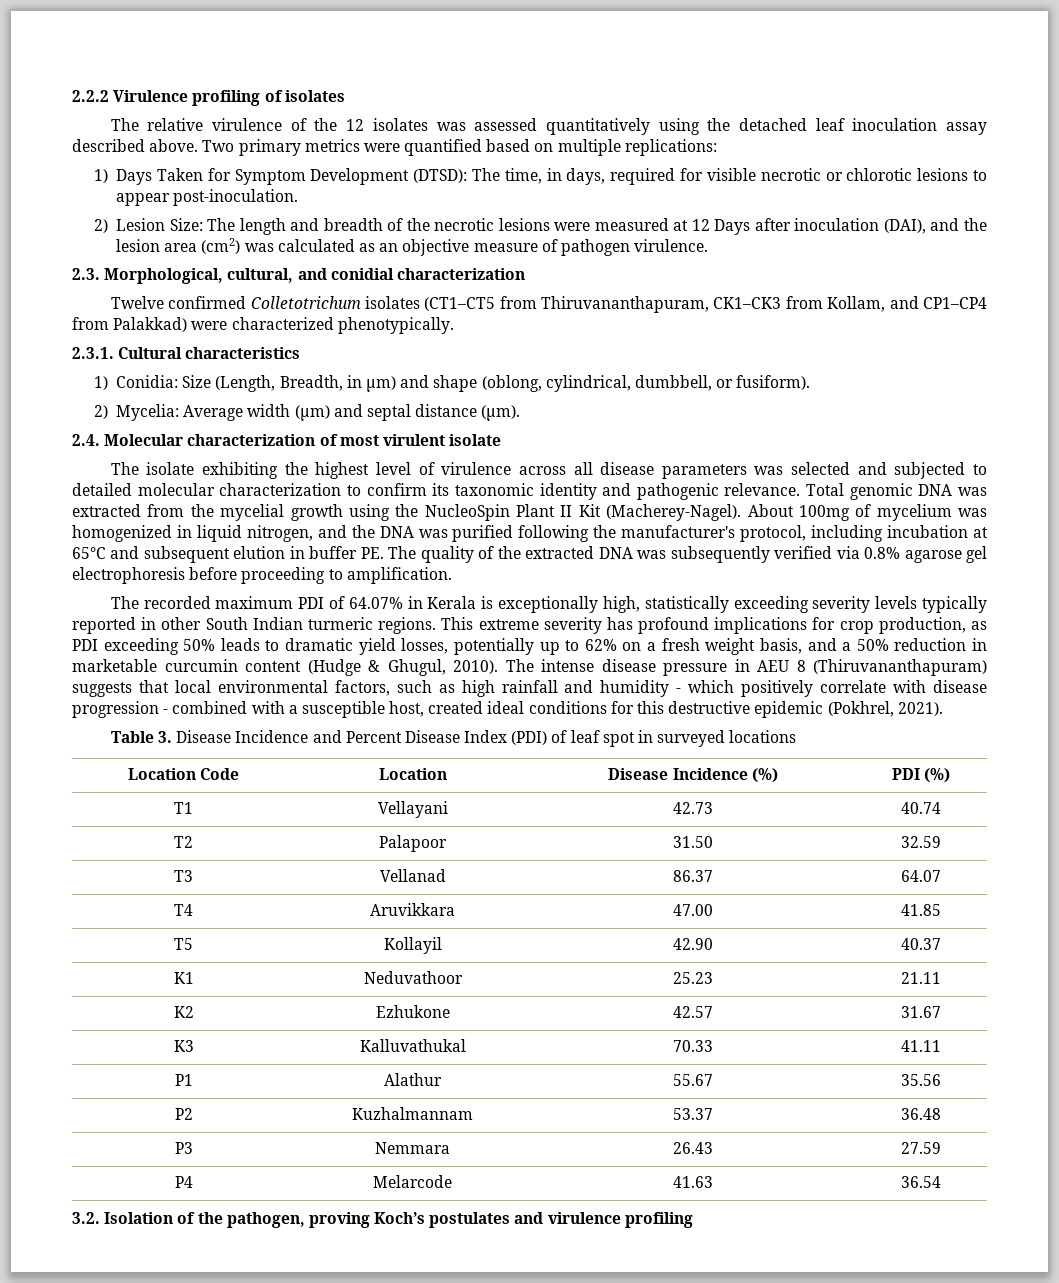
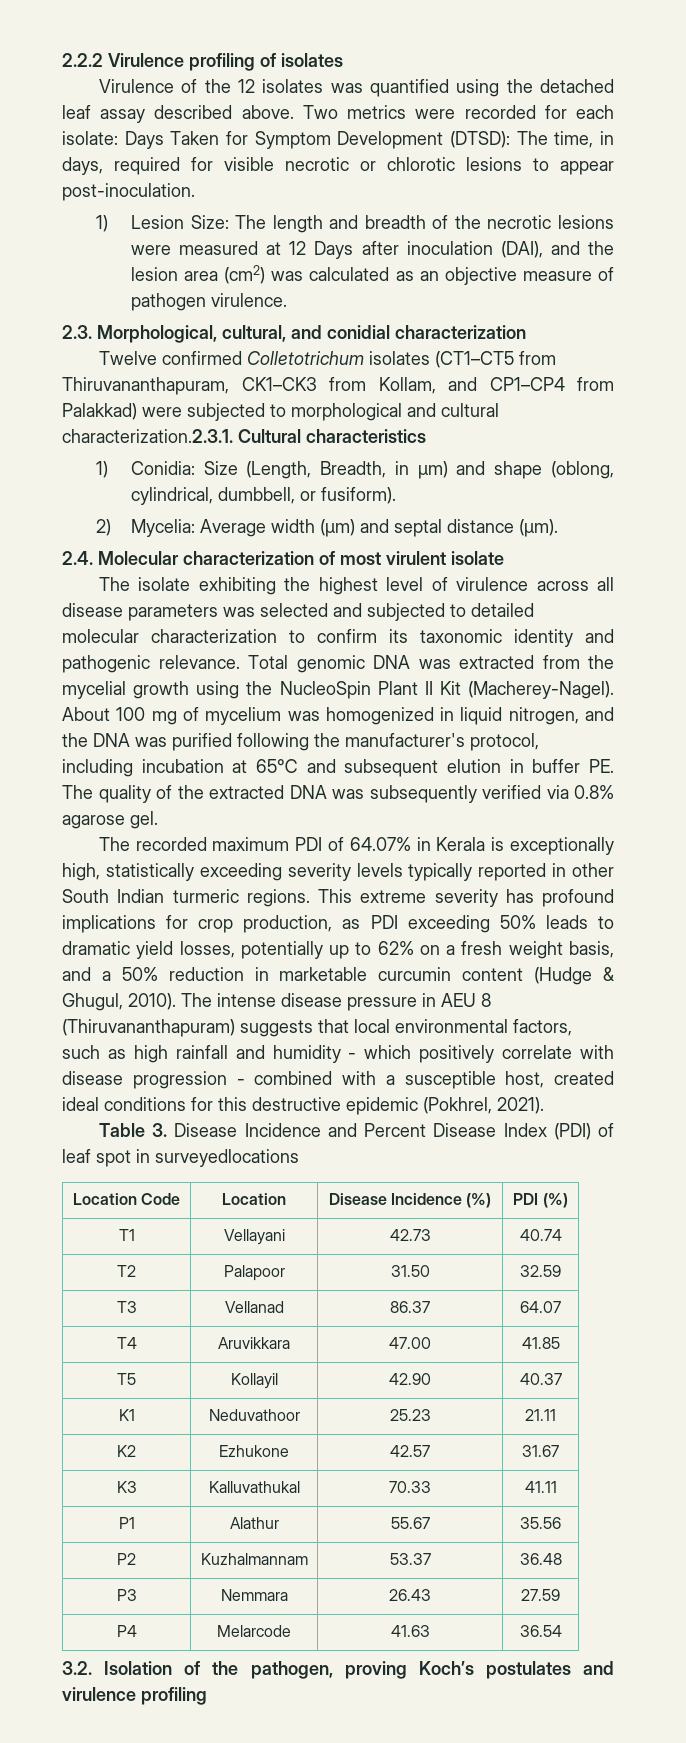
- The relative virulence of the 12 isolates was assessed quantitatively using the detached leaf inoculation assay described above.
+ Virulence of the 12 isolates was quantified using the detached leaf assay described above.
- Two primary metrics were quantified based on multiple replications:
- 1) Days Taken for Symptom Development (DTSD): The time, in days, required for visible necrotic or chlorotic lesions to appear post-inoculation.
+ Two metrics were recorded for each isolate: Days Taken for Symptom Development (DTSD): The time, in days, required for visible necrotic or chlorotic lesions to appear post-inoculation.
- 2) Lesion Size: The length and breadth of the necrotic lesions were measured at 12 Days after inoculation (DAI), and the lesion area (cm2) was calculated as an objective measure of pathogen virulence.
+ 1) Lesion Size: The length and breadth of the necrotic lesions were measured at 12 Days after inoculation (DAI), and the lesion area (cm2) was calculated as an objective measure of pathogen virulence.
- Twelve confirmed Colletotrichum isolates (CT1–CT5 from Thiruvananthapuram, CK1–CK3 from Kollam, and CP1–CP4 from Palakkad) were characterized phenotypically.
- 2.3.1. Cultural characteristics
+ Twelve confirmed Colletotrichum isolates (CT1–CT5 from Thiruvananthapuram, CK1–CK3 from Kollam, and CP1–CP4 from Palakkad) were subjected to morphological and cultural characterization.2.3.1. Cultural characteristics
- About 100mg of mycelium was homogenized in liquid nitrogen, and the DNA was purified following the manufacturer's protocol, including incubation at 65℃ and subsequent elution in buffer PE. The quality of the extracted DNA was subsequently verified via 0.8% agarose gel electrophoresis before proceeding to amplification.
+ About 100 mg of mycelium was homogenized in liquid nitrogen, and the DNA was purified following the manufacturer's protocol, including incubation at 65℃ and subsequent elution in buffer PE. The quality of the extracted DNA was subsequently verified via 0.8% agarose gel.
- Table 3. Disease Incidence and Percent Disease Index (PDI) of leaf spot in surveyed locations
+ Table 3. Disease Incidence and Percent Disease Index (PDI) of leaf spot in surveyedlocations

